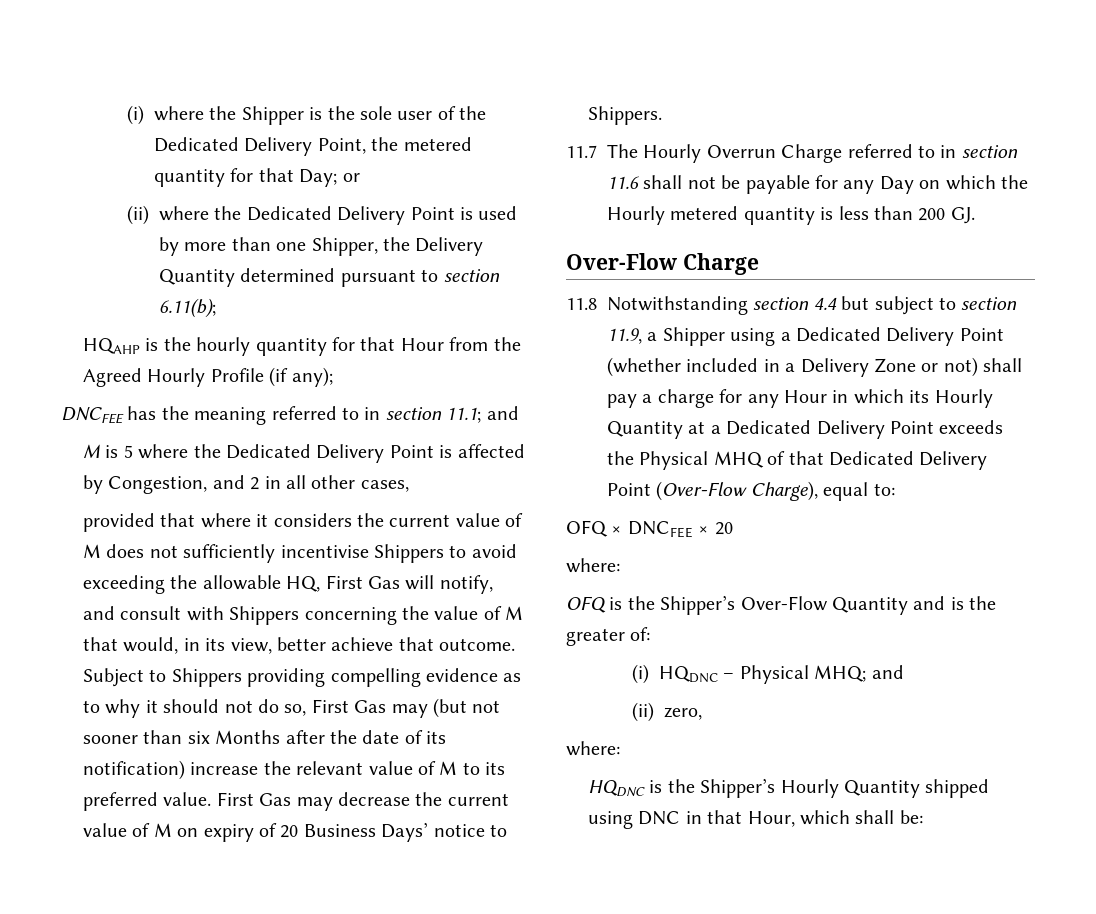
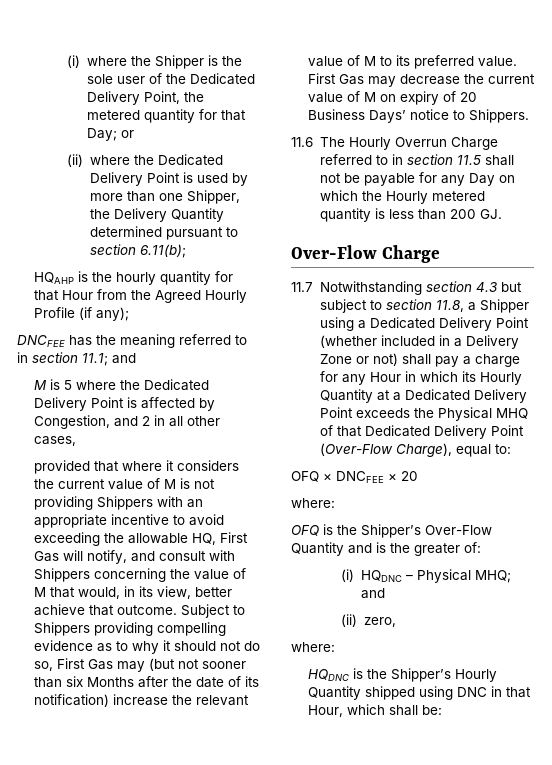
- provided that where it considers the current value of M does not sufficiently incentivise Shippers to avoid exceeding the allowable HQ, First Gas will notify, and consult with Shippers concerning the value of M that would, in its view, better achieve that outcome.
+ provided that where it considers the current value of M is not providing Shippers with an appropriate incentive to avoid exceeding the allowable HQ, First Gas will notify, and consult with Shippers concerning the value of M that would, in its view, better achieve that outcome.
- 11.7 The Hourly Overrun Charge referred to in section 11.6 shall not be payable for any Day on which the Hourly metered quantity is less than 200 GJ.
+ 11.6 The Hourly Overrun Charge referred to in section 11.5 shall not be payable for any Day on which the Hourly metered quantity is less than 200 GJ.
- 11.8 Notwithstanding section 4.4 but subject to section 11.9, a Shipper using a Dedicated Delivery Point (whether included in a Delivery Zone or not) shall pay a charge for any Hour in which its Hourly Quantity at a Dedicated Delivery Point exceeds the Physical MHQ of that Dedicated Delivery Point (Over-Flow Charge), equal to:
+ 11.7 Notwithstanding section 4.3 but subject to section 11.8, a Shipper using a Dedicated Delivery Point (whether included in a Delivery Zone or not) shall pay a charge for any Hour in which its Hourly Quantity at a Dedicated Delivery Point exceeds the Physical MHQ of that Dedicated Delivery Point (Over-Flow Charge), equal to:

